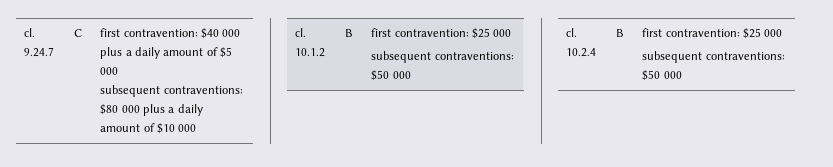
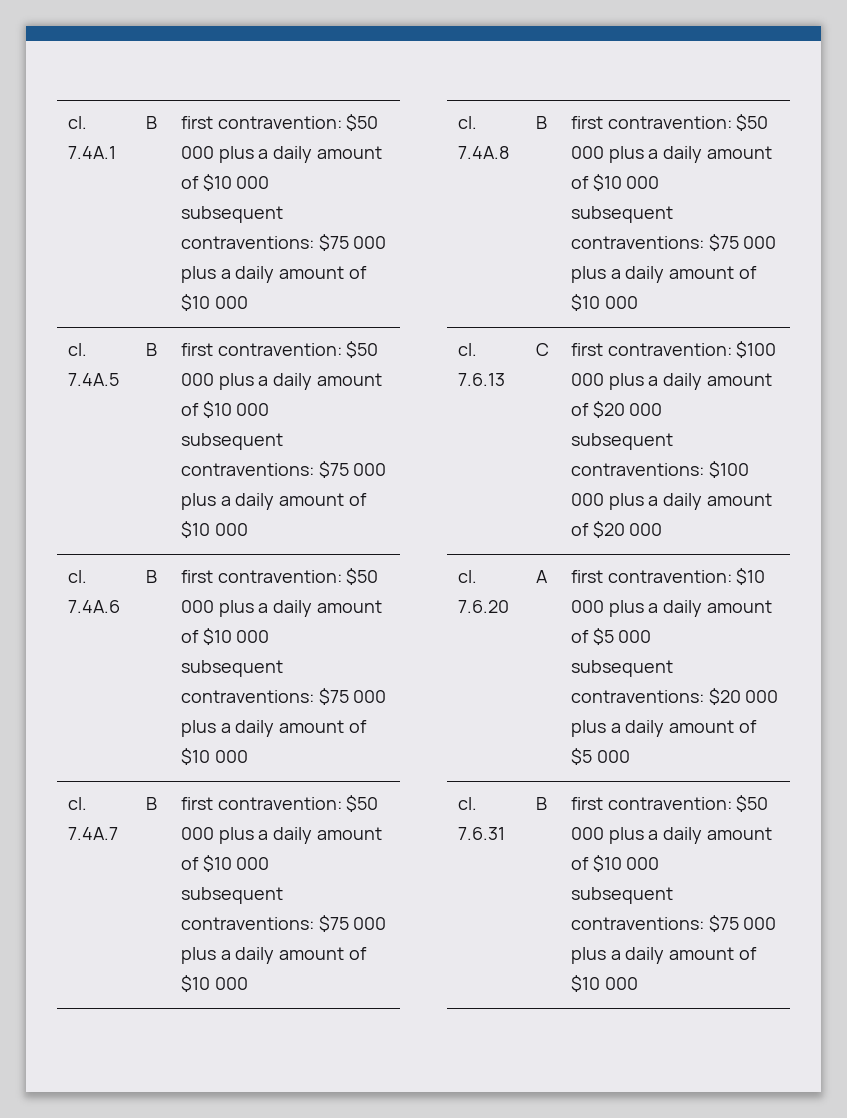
- cl. 9.24.7 | C | first contravention: $40 000 plus a daily amount of $5 000
- subsequent contraventions: $80 000 plus a daily amount of $10 000
- cl. 10.1.2 | B | first contravention: $25 000
- subsequent contraventions: $50 000
- cl. 10.2.4 | B | first contravention: $25 000
- subsequent contraventions: $50 000
+ cl. 7.4A.1 | B | first contravention: $50 000 plus a daily amount of $10 000
+ subsequent contraventions: $75 000 plus a daily amount of $10 000
+ cl. 7.4A.5 | B | first contravention: $50 000 plus a daily amount of $10 000
+ subsequent contraventions: $75 000 plus a daily amount of $10 000
+ cl. 7.4A.6 | B | first contravention: $50 000 plus a daily amount of $10 000
+ subsequent contraventions: $75 000 plus a daily amount of $10 000
+ cl. 7.4A.7 | B | first contravention: $50 000 plus a daily amount of $10 000
+ subsequent contraventions: $75 000 plus a daily amount of $10 000
+ cl. 7.4A.8 | B | first contravention: $50 000 plus a daily amount of $10 000
+ subsequent contraventions: $75 000 plus a daily amount of $10 000
+ cl. 7.6.13 | C | first contravention: $100 000 plus a daily amount of $20 000
+ subsequent contraventions: $100 000 plus a daily amount of $20 000
+ cl. 7.6.20 | A | first contravention: $10 000 plus a daily amount of $5 000
+ subsequent contraventions: $20 000 plus a daily amount of $5 000
+ cl. 7.6.31 | B | first contravention: $50 000 plus a daily amount of $10 000
+ subsequent contraventions: $75 000 plus a daily amount of $10 000

